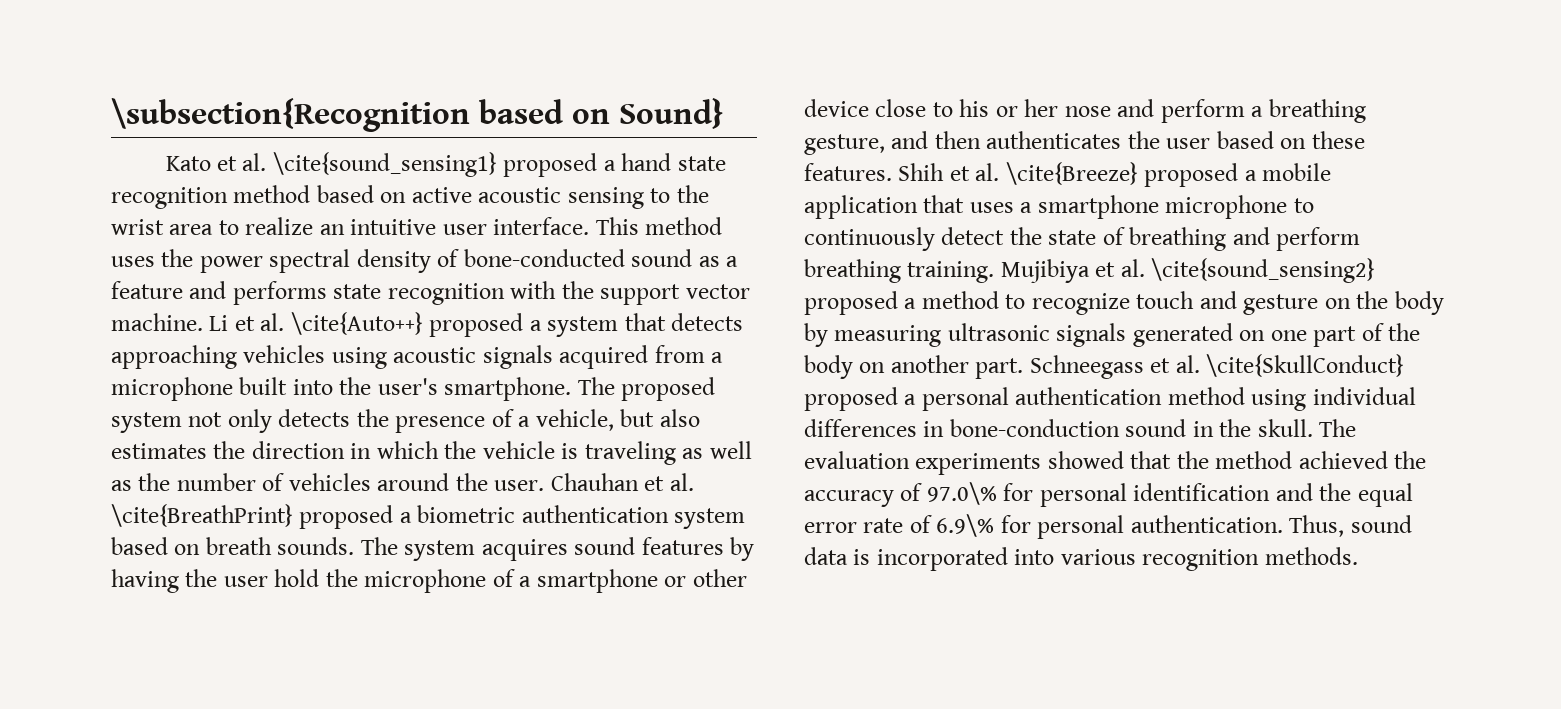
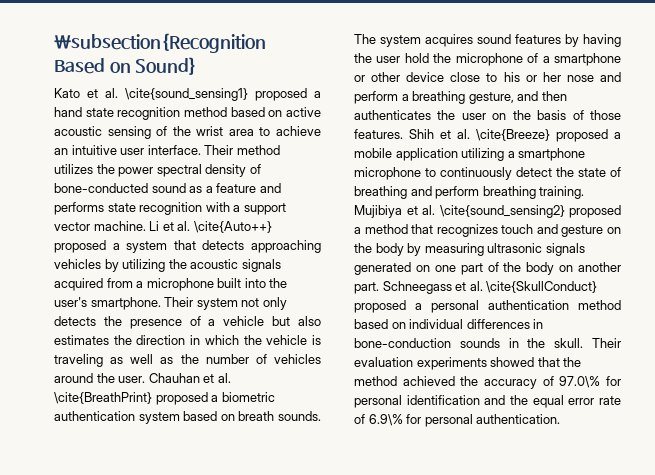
- \subsection{Recognition based on Sound}
+ \subsection{Recognition Based on Sound}
- Kato et al. \cite{sound_sensing1} proposed a hand state recognition method based on active acoustic sensing to the wrist area to realize an intuitive user interface.
+ Kato et al. \cite{sound_sensing1} proposed a hand state recognition method based on active acoustic sensing of the wrist area to achieve an intuitive user interface.
- This method uses the power spectral density of bone-conducted sound as a feature and performs state recognition with the support vector machine.
+ Their method utilizes the power spectral density of bone-conducted sound as a feature and performs state recognition with a support vector machine.
- Li et al. \cite{Auto++} proposed a system that detects approaching vehicles using acoustic signals acquired from a microphone built into the user's smartphone.
+ Li et al. \cite{Auto++} proposed a system that detects approaching vehicles by utilizing the acoustic signals acquired from a microphone built into the user's smartphone.
- The proposed system not only detects the presence of a vehicle, but also estimates the direction in which the vehicle is traveling as well as the number of vehicles around the user.
+ Their system not only detects the presence of a vehicle but also estimates the direction in which the vehicle is traveling as well as the number of vehicles around the user.
- The system acquires sound features by having the user hold the microphone of a smartphone or other device close to his or her nose and perform a breathing gesture, and then authenticates the user based on these features.
+ The system acquires sound features by having the user hold the microphone of a smartphone or other device close to his or her nose and perform a breathing gesture, and then authenticates the user on the basis of those features.
- Shih et al. \cite{Breeze} proposed a mobile application that uses a smartphone microphone to continuously detect the state of breathing and perform breathing training.
+ Shih et al. \cite{Breeze} proposed a mobile application utilizing a smartphone microphone to continuously detect the state of breathing and perform breathing training.
- Mujibiya et al. \cite{sound_sensing2} proposed a method to recognize touch and gesture on the body by measuring ultrasonic signals generated on one part of the body on another part.
+ Mujibiya et al. \cite{sound_sensing2} proposed a method that recognizes touch and gesture on the body by measuring ultrasonic signals generated on one part of the body on another part.
- Schneegass et al. \cite{SkullConduct} proposed a personal authentication method using individual differences in bone-conduction sound in the skull.
+ Schneegass et al. \cite{SkullConduct} proposed a personal authentication method based on individual differences in bone-conduction sounds in the skull.
- The evaluation experiments showed that the method achieved the accuracy of 97.0\% for personal identification and the equal error rate of 6.9\% for personal authentication. Thus, sound data is incorporated into various recognition methods.
+ Their evaluation experiments showed that the method achieved the accuracy of 97.0\% for personal identification and the equal error rate of 6.9\% for personal authentication.

